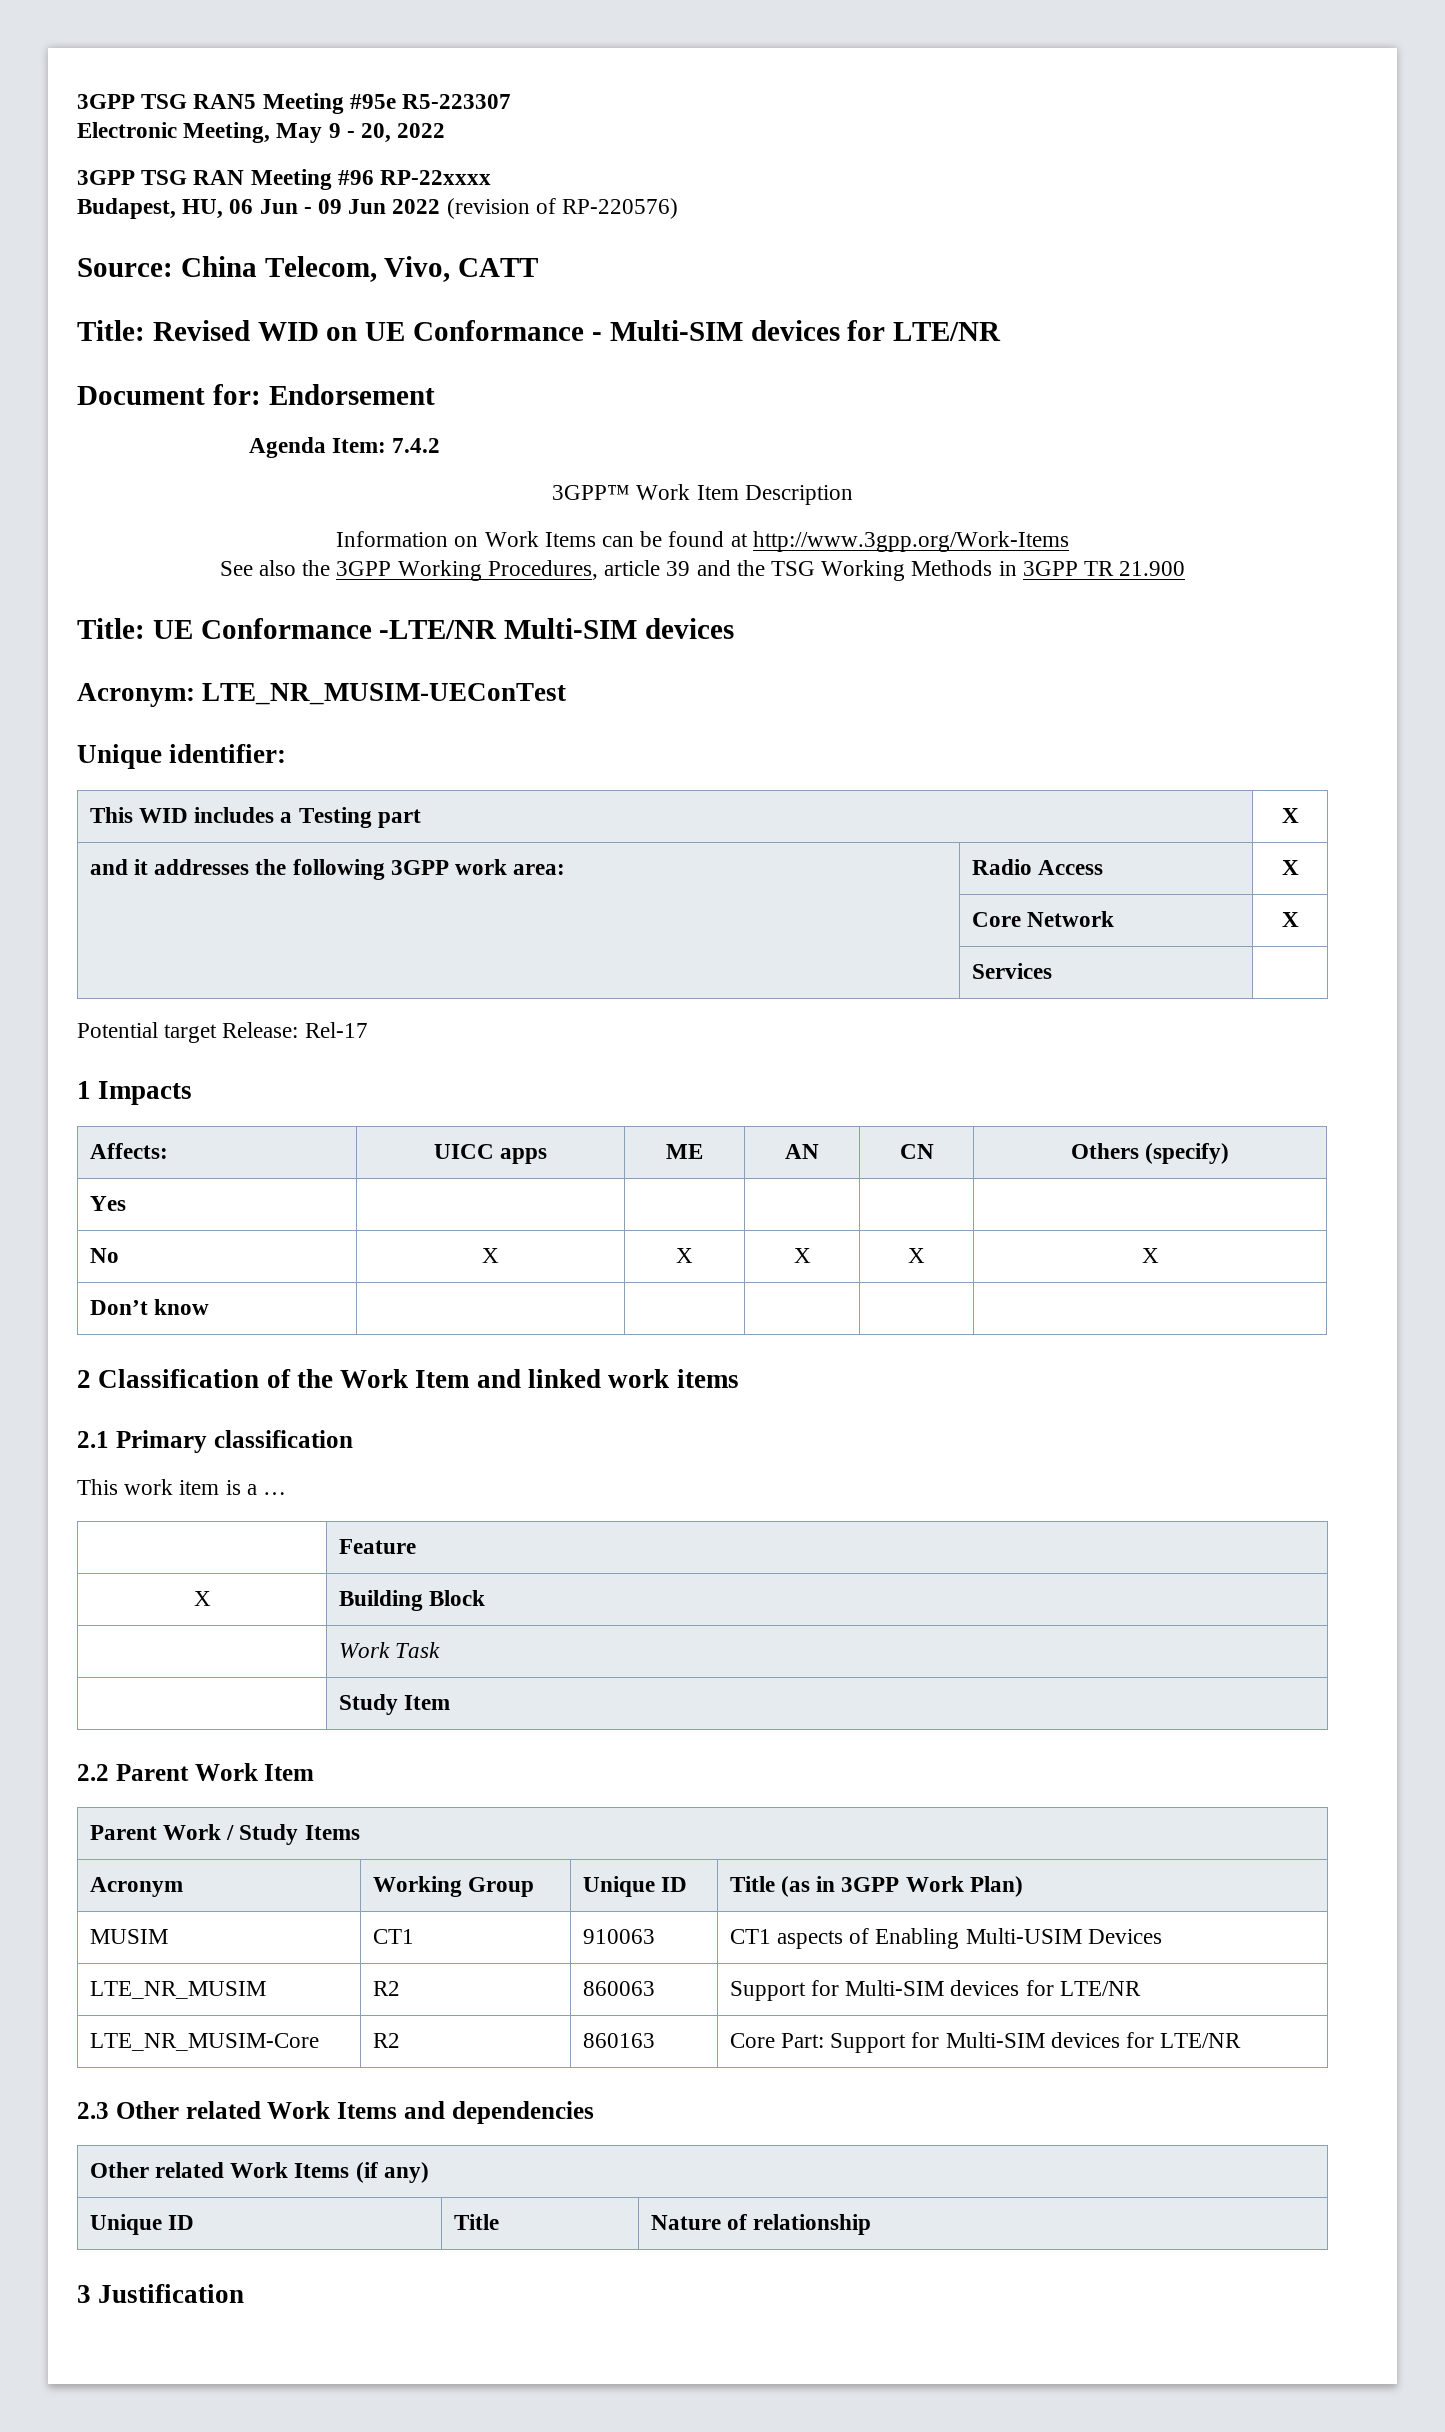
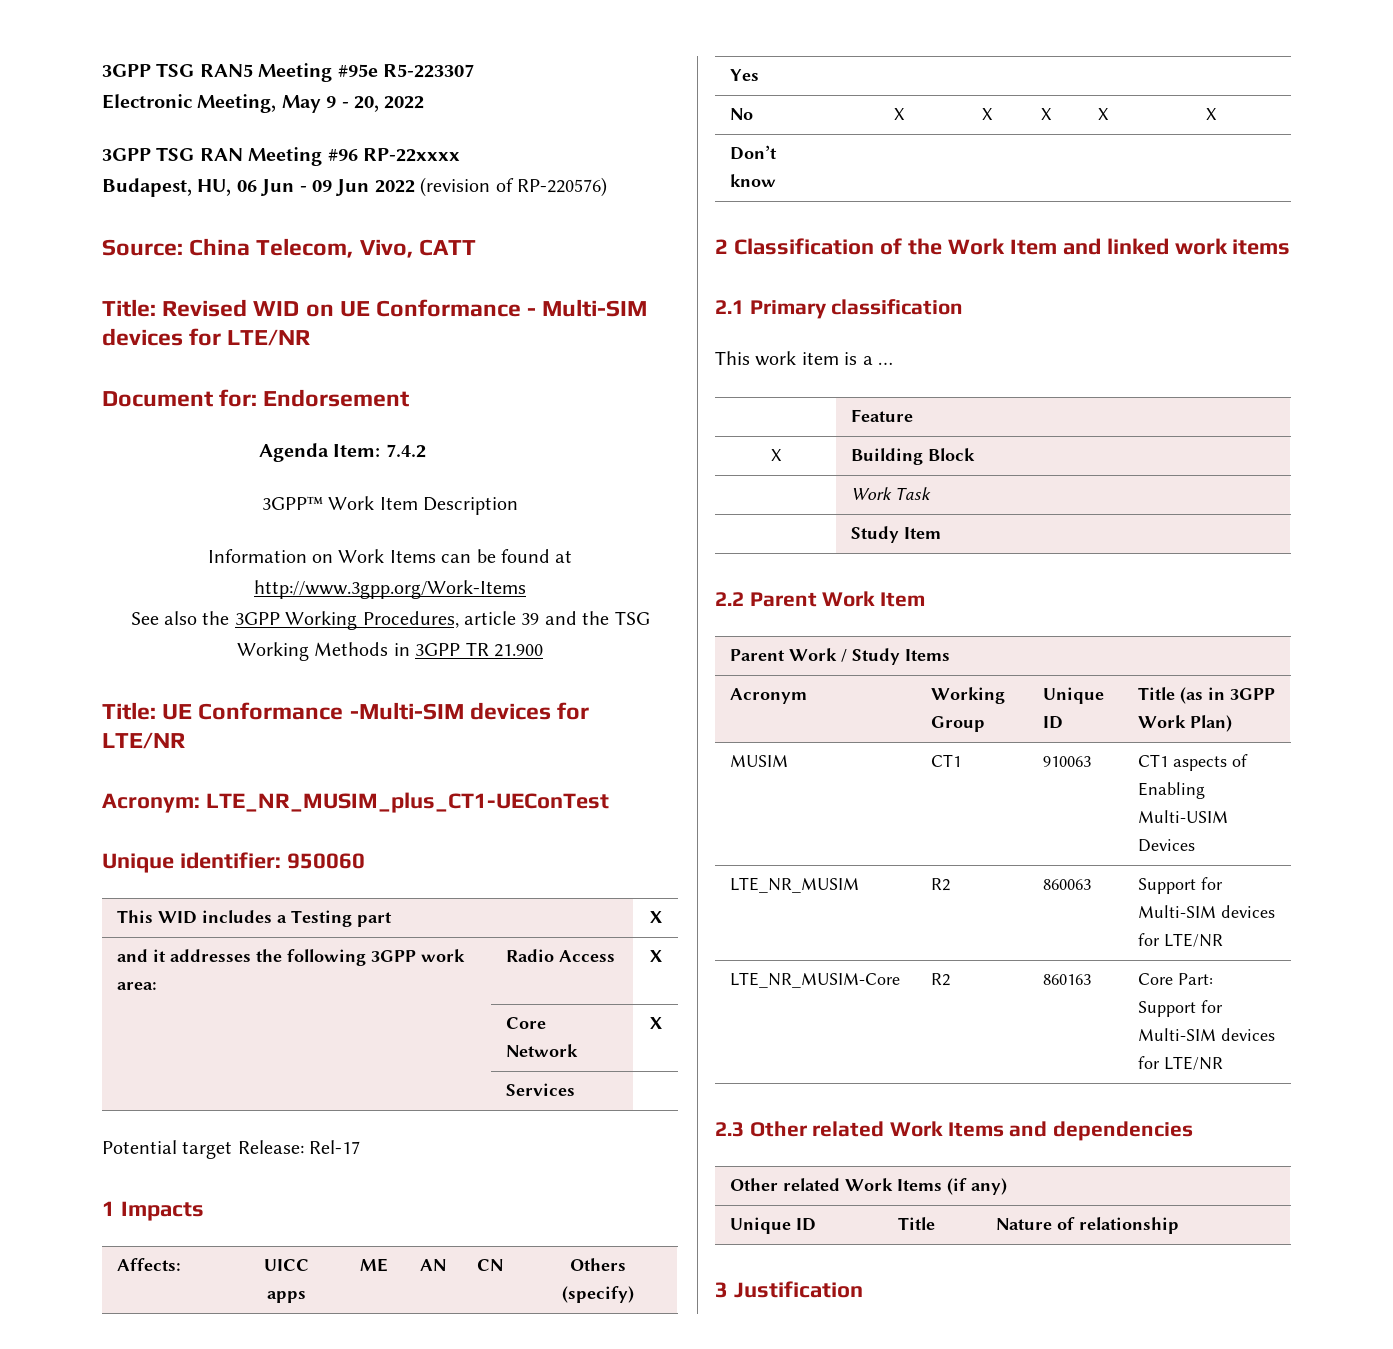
- Title: UE Conformance -LTE/NR Multi-SIM devices
+ Title: UE Conformance -Multi-SIM devices for LTE/NR
- Acronym: LTE_NR_MUSIM-UEConTest
+ Acronym: LTE_NR_MUSIM_plus_CT1-UEConTest
- Unique identifier:
+ Unique identifier: 950060

